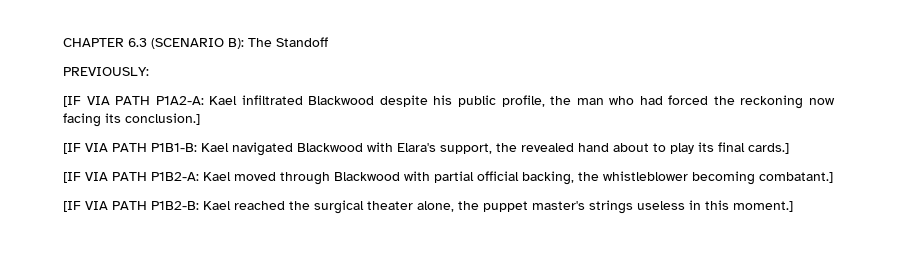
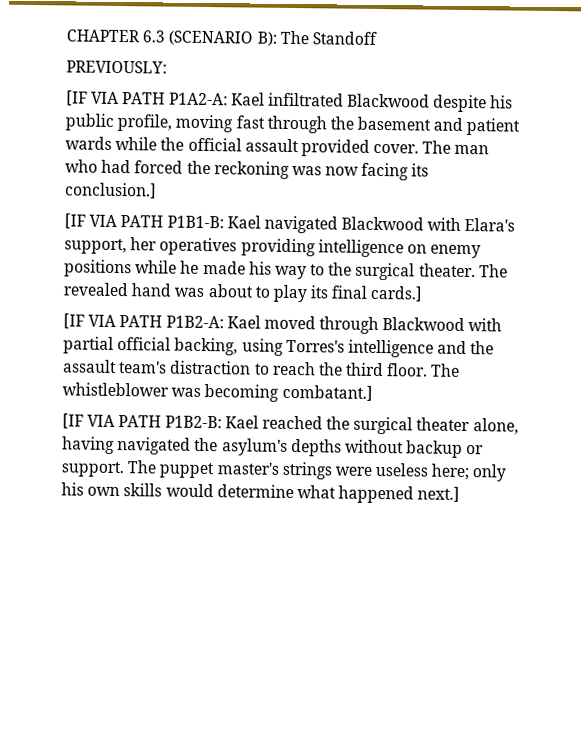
- [IF VIA PATH P1A2-A: Kael infiltrated Blackwood despite his public profile, the man who had forced the reckoning now facing its conclusion.]
+ [IF VIA PATH P1A2-A: Kael infiltrated Blackwood despite his public profile, moving fast through the basement and patient wards while the official assault provided cover. The man who had forced the reckoning was now facing its conclusion.]
- [IF VIA PATH P1B1-B: Kael navigated Blackwood with Elara's support, the revealed hand about to play its final cards.]
+ [IF VIA PATH P1B1-B: Kael navigated Blackwood with Elara's support, her operatives providing intelligence on enemy positions while he made his way to the surgical theater. The revealed hand was about to play its final cards.]
- [IF VIA PATH P1B2-A: Kael moved through Blackwood with partial official backing, the whistleblower becoming combatant.]
+ [IF VIA PATH P1B2-A: Kael moved through Blackwood with partial official backing, using Torres's intelligence and the assault team's distraction to reach the third floor. The whistleblower was becoming combatant.]
- [IF VIA PATH P1B2-B: Kael reached the surgical theater alone, the puppet master's strings useless in this moment.]
+ [IF VIA PATH P1B2-B: Kael reached the surgical theater alone, having navigated the asylum's depths without backup or support. The puppet master's strings were useless here; only his own skills would determine what happened next.]

